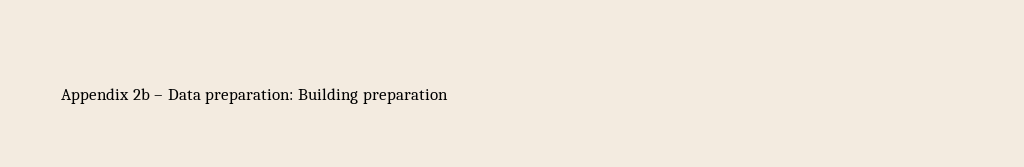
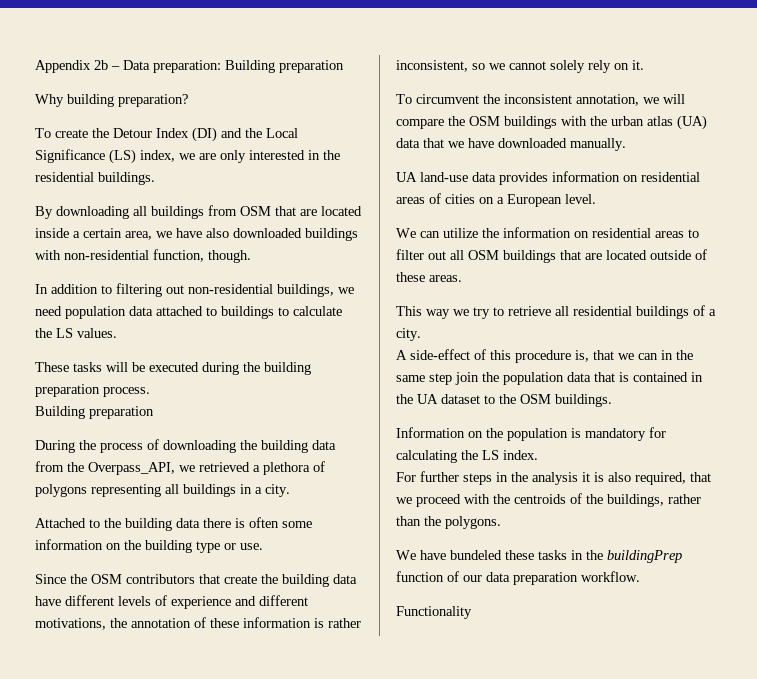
+ Why building preparation?
+ To create the Detour Index (DI) and the Local Significance (LS) index, we are only interested in the residential buildings.
+ By downloading all buildings from OSM that are located inside a certain area, we have also downloaded buildings with non-residential function, though.
+ In addition to filtering out non-residential buildings, we need population data attached to buildings to calculate the LS values.
+ These tasks will be executed during the building preparation process.
+ Building preparation
+ During the process of downloading the building data from the Overpass_API, we retrieved a plethora of polygons representing all buildings in a city.
+ Attached to the building data there is often some information on the building type or use.
+ Since the OSM contributors that create the building data have different levels of experience and different motivations, the annotation of these information is rather inconsistent, so we cannot solely rely on it.
+ To circumvent the inconsistent annotation, we will compare the OSM buildings with the urban atlas (UA) data that we have downloaded manually.
+ UA land-use data provides information on residential areas of cities on a European level.
+ We can utilize the information on residential areas to filter out all OSM buildings that are located outside of these areas.
+ This way we try to retrieve all residential buildings of a city.
+ A side-effect of this procedure is, that we can in the same step join the population data that is contained in the UA dataset to the OSM buildings.
+ Information on the population is mandatory for calculating the LS index.
+ For further steps in the analysis it is also required, that we proceed with the centroids of the buildings, rather than the polygons.
+ We have bundeled these tasks in the buildingPrep function of our data preparation workflow.
+ Functionality

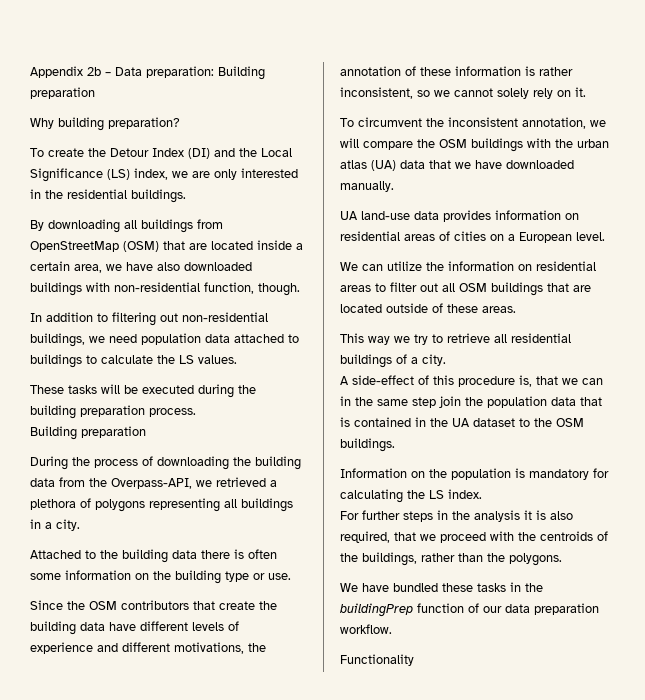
- By downloading all buildings from OSM that are located inside a certain area, we have also downloaded buildings with non-residential function, though.
+ By downloading all buildings from OpenStreetMap (OSM) that are located inside a certain area, we have also downloaded buildings with non-residential function, though.
- During the process of downloading the building data from the Overpass_API, we retrieved a plethora of polygons representing all buildings in a city.
+ During the process of downloading the building data from the Overpass-API, we retrieved a plethora of polygons representing all buildings in a city.
- We have bundeled these tasks in the buildingPrep function of our data preparation workflow.
+ We have bundled these tasks in the buildingPrep function of our data preparation workflow.

